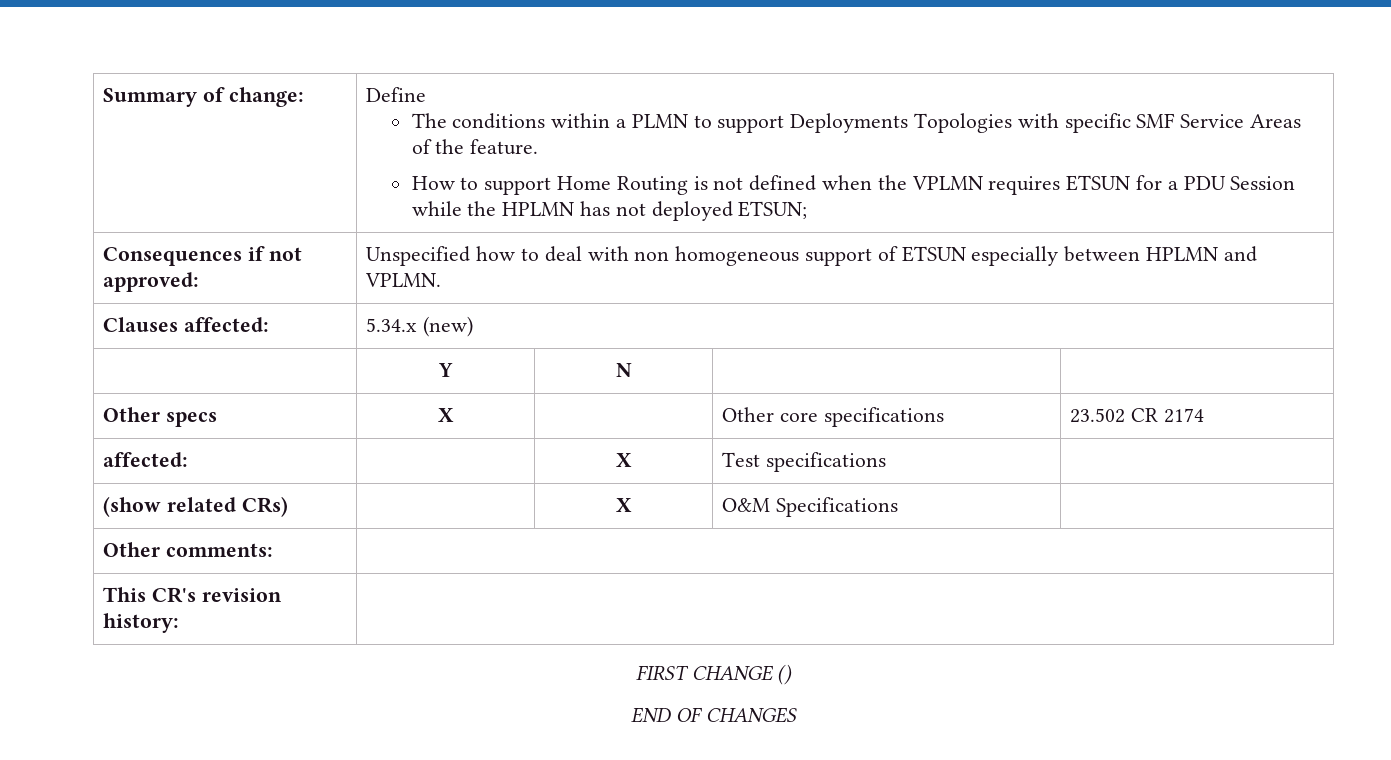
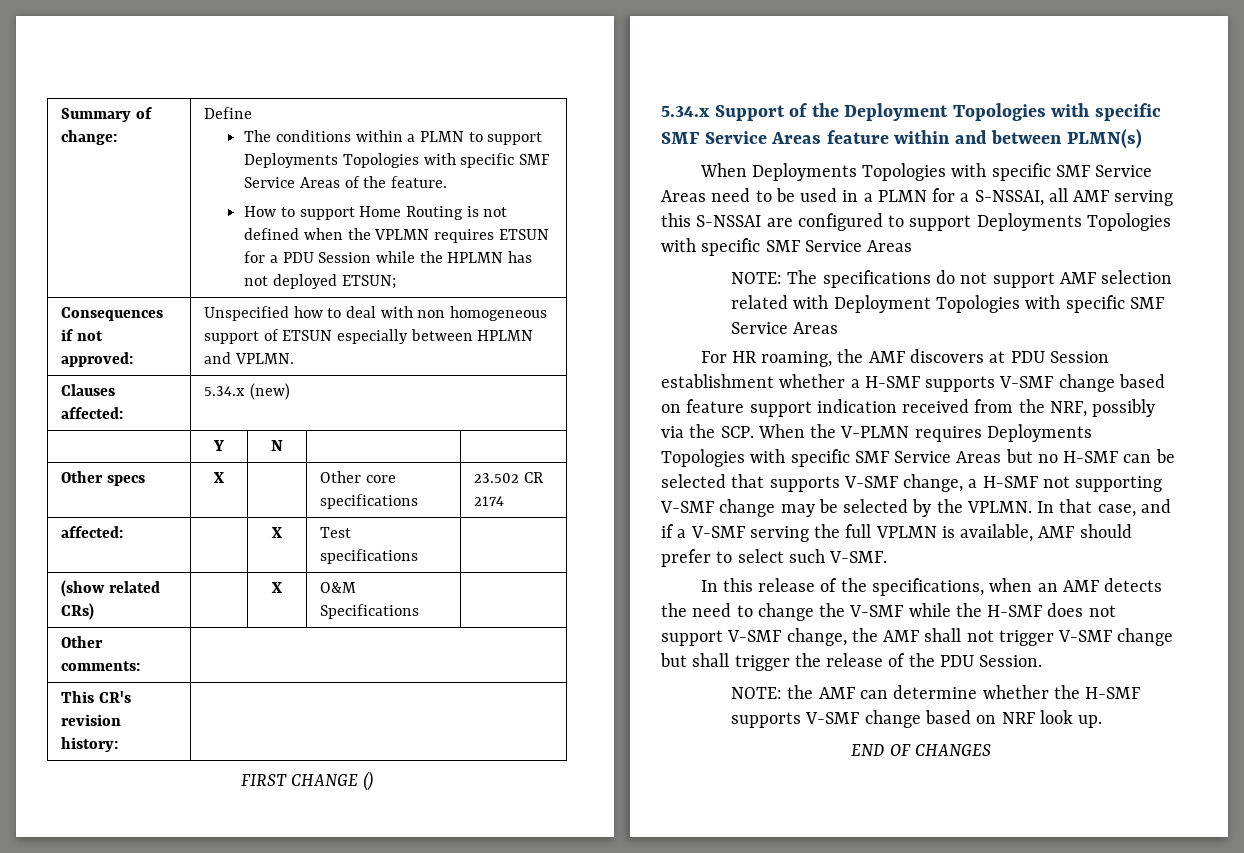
+ 5.34.x Support of the Deployment Topologies with specific SMF Service Areas feature within and between PLMN(s)
+ When Deployments Topologies with specific SMF Service Areas need to be used in a PLMN for a S-NSSAI, all AMF serving this S-NSSAI are configured to support Deployments Topologies with specific SMF Service Areas
+ NOTE: The specifications do not support AMF selection related with Deployment Topologies with specific SMF Service Areas
+ For HR roaming, the AMF discovers at PDU Session establishment whether a H-SMF supports V-SMF change based on feature support indication received from the NRF, possibly via the SCP. When the V-PLMN requires Deployments Topologies with specific SMF Service Areas but no H-SMF can be selected that supports V-SMF change, a H-SMF not supporting V-SMF change may be selected by the VPLMN. In that case, and if a V-SMF serving the full VPLMN is available, AMF should prefer to select such V-SMF.
+ In this release of the specifications, when an AMF detects the need to change the V-SMF while the H-SMF does not support V-SMF change, the AMF shall not trigger V-SMF change but shall trigger the release of the PDU Session.
+ NOTE: the AMF can determine whether the H-SMF supports V-SMF change based on NRF look up.

